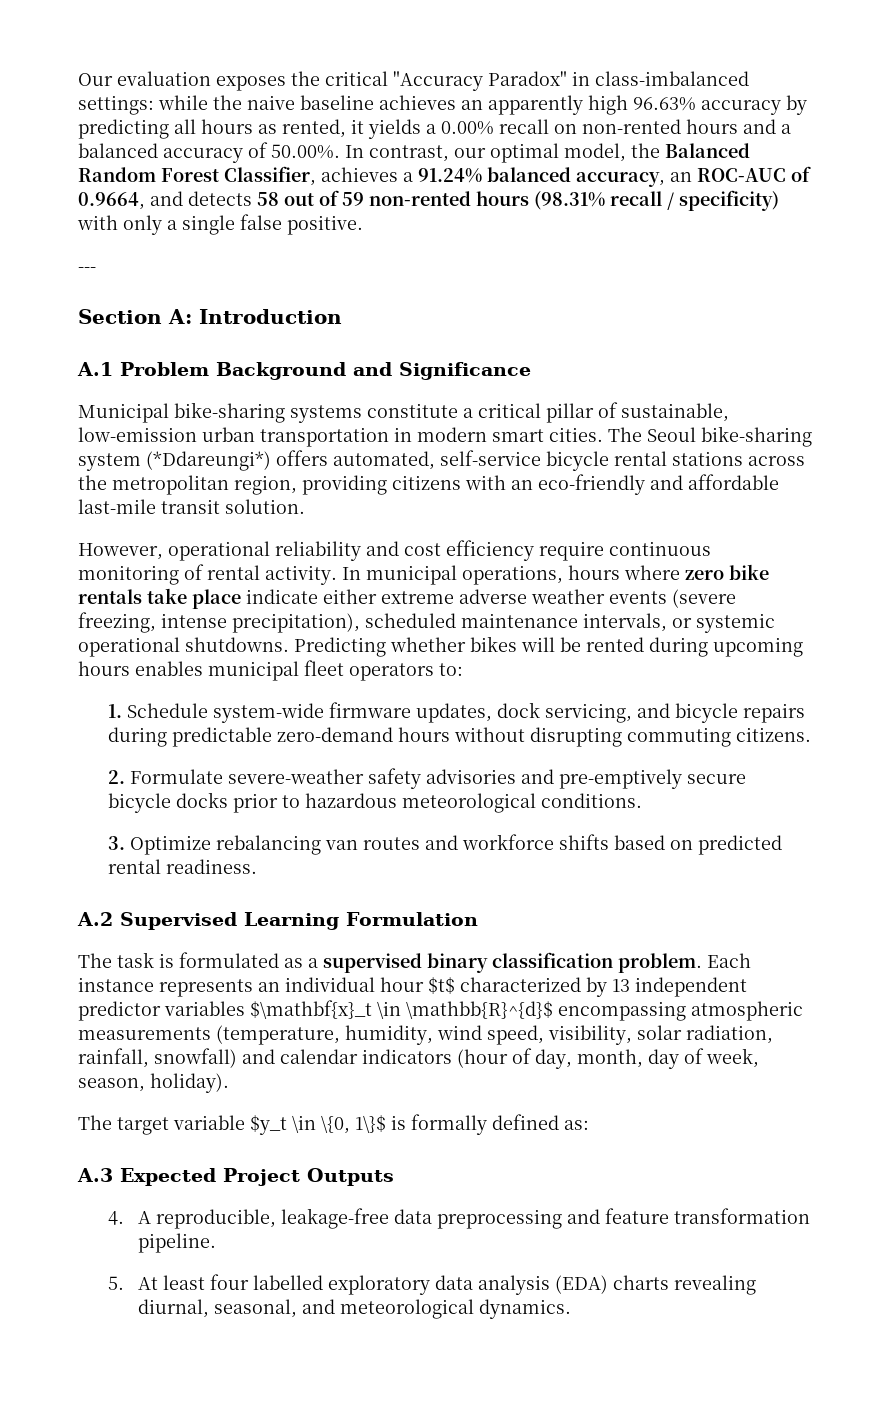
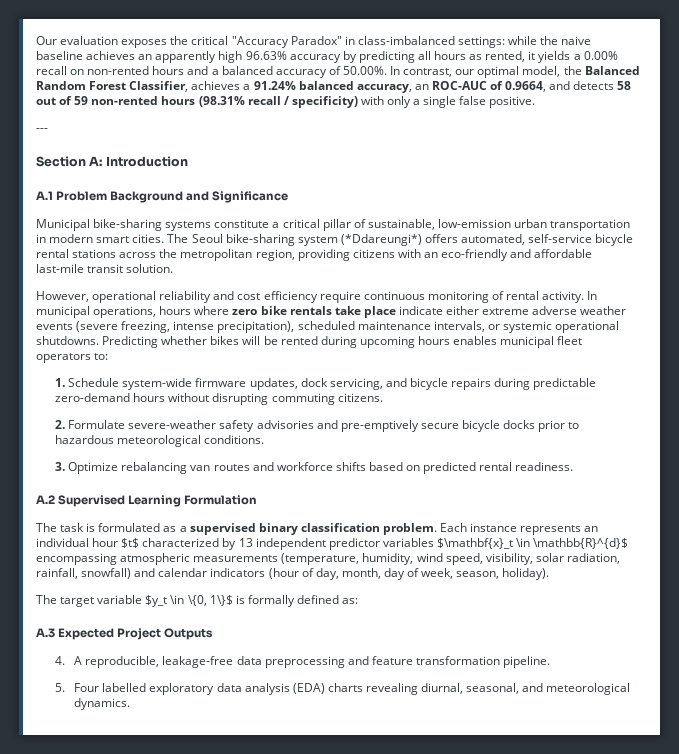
- 5. At least four labelled exploratory data analysis (EDA) charts revealing diurnal, seasonal, and meteorological dynamics.
+ 5. Four labelled exploratory data analysis (EDA) charts revealing diurnal, seasonal, and meteorological dynamics.

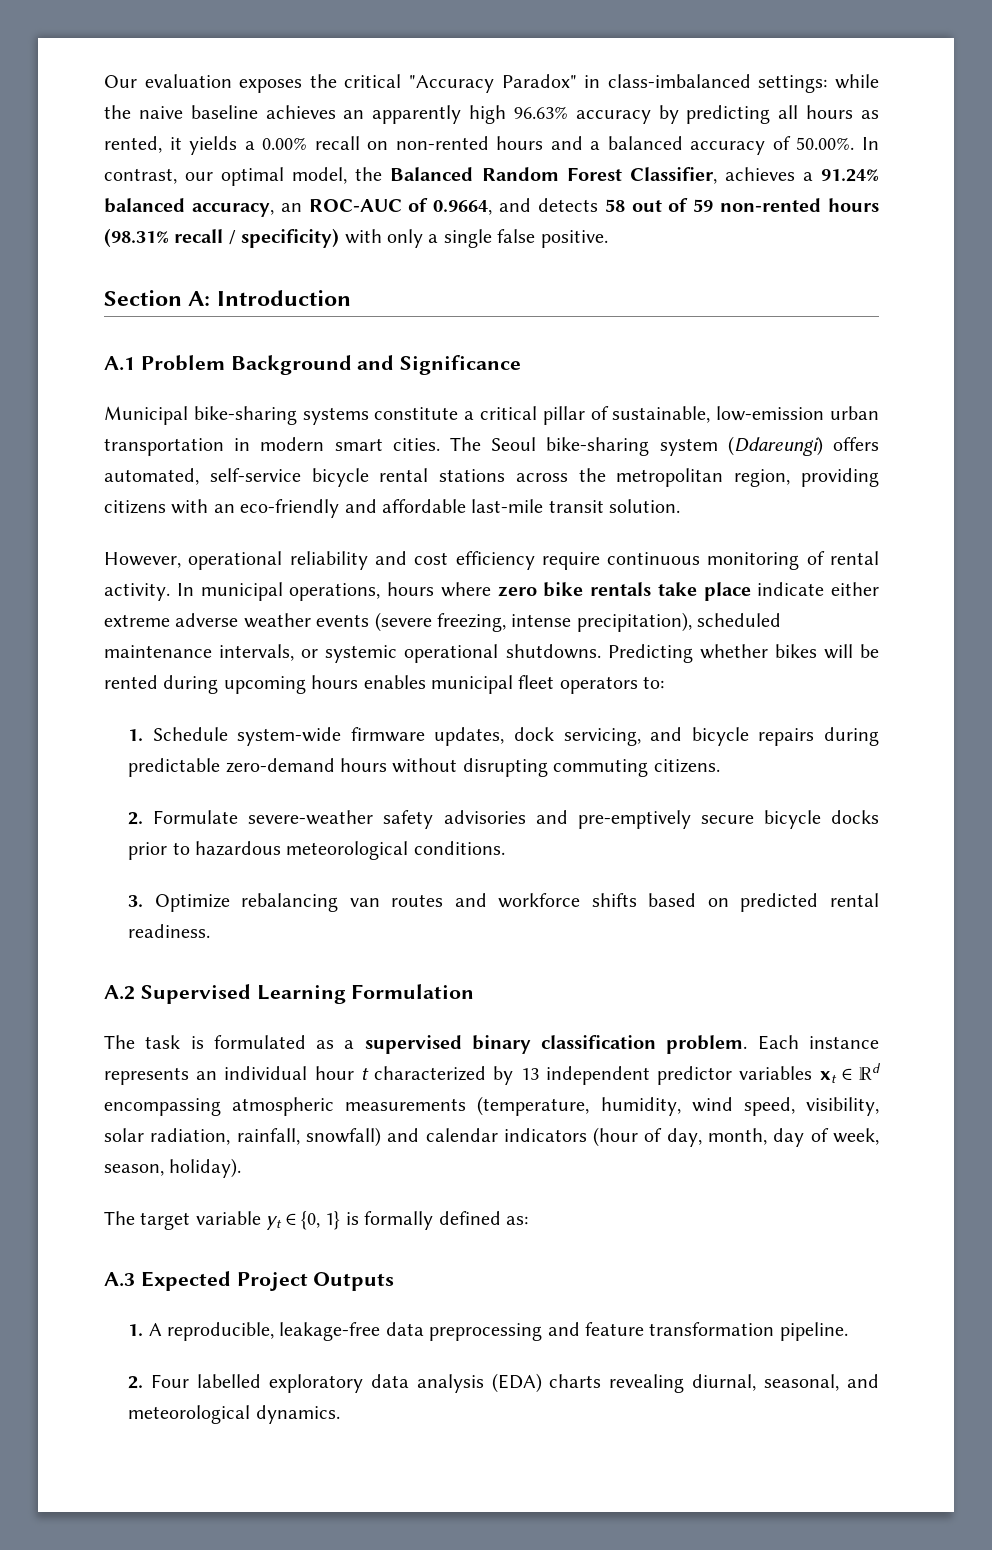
- ---
- The Seoul bike-sharing system (*Ddareungi*) offers automated, self-service bicycle rental stations across the metropolitan region, providing citizens with an eco-friendly and affordable last-mile transit solution.
+ The Seoul bike-sharing system (Ddareungi) offers automated, self-service bicycle rental stations across the metropolitan region, providing citizens with an eco-friendly and affordable last-mile transit solution.
- Each instance represents an individual hour $t$ characterized by 13 independent predictor variables $\mathbf{x}_t \in \mathbb{R}^{d}$ encompassing atmospheric measurements (temperature, humidity, wind speed, visibility, solar radiation, rainfall, snowfall) and calendar indicators (hour of day, month, day of week, season, holiday).
+ Each instance represents an individual hour t characterized by 13 independent predictor variables xt ∈ ℝd encompassing atmospheric measurements (temperature, humidity, wind speed, visibility, solar radiation, rainfall, snowfall) and calendar indicators (hour of day, month, day of week, season, holiday).
- The target variable $y_t \in \{0, 1\}$ is formally defined as:
+ The target variable yt ∈ {0, 1} is formally defined as:
- 4. A reproducible, leakage-free data preprocessing and feature transformation pipeline.
+ 1. A reproducible, leakage-free data preprocessing and feature transformation pipeline.
- 5. Four labelled exploratory data analysis (EDA) charts revealing diurnal, seasonal, and meteorological dynamics.
+ 2. Four labelled exploratory data analysis (EDA) charts revealing diurnal, seasonal, and meteorological dynamics.

